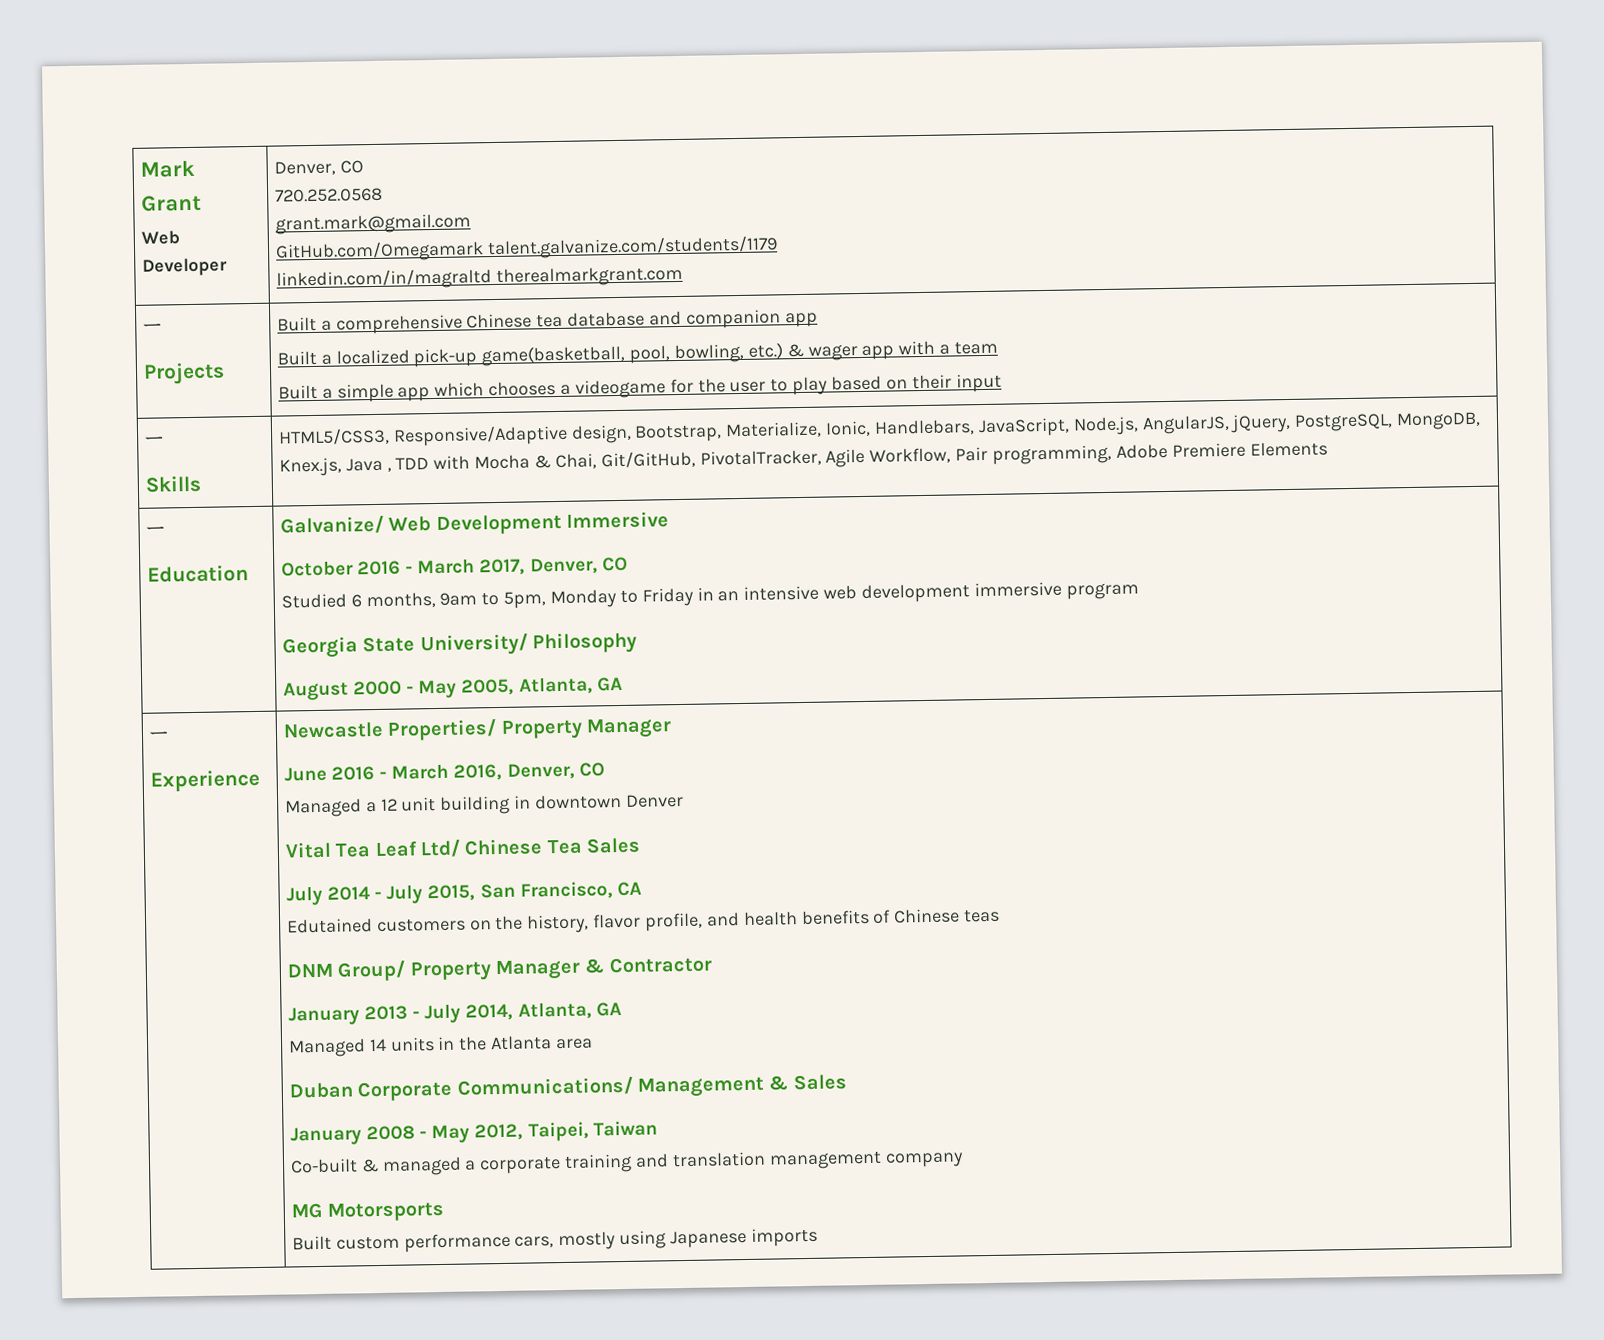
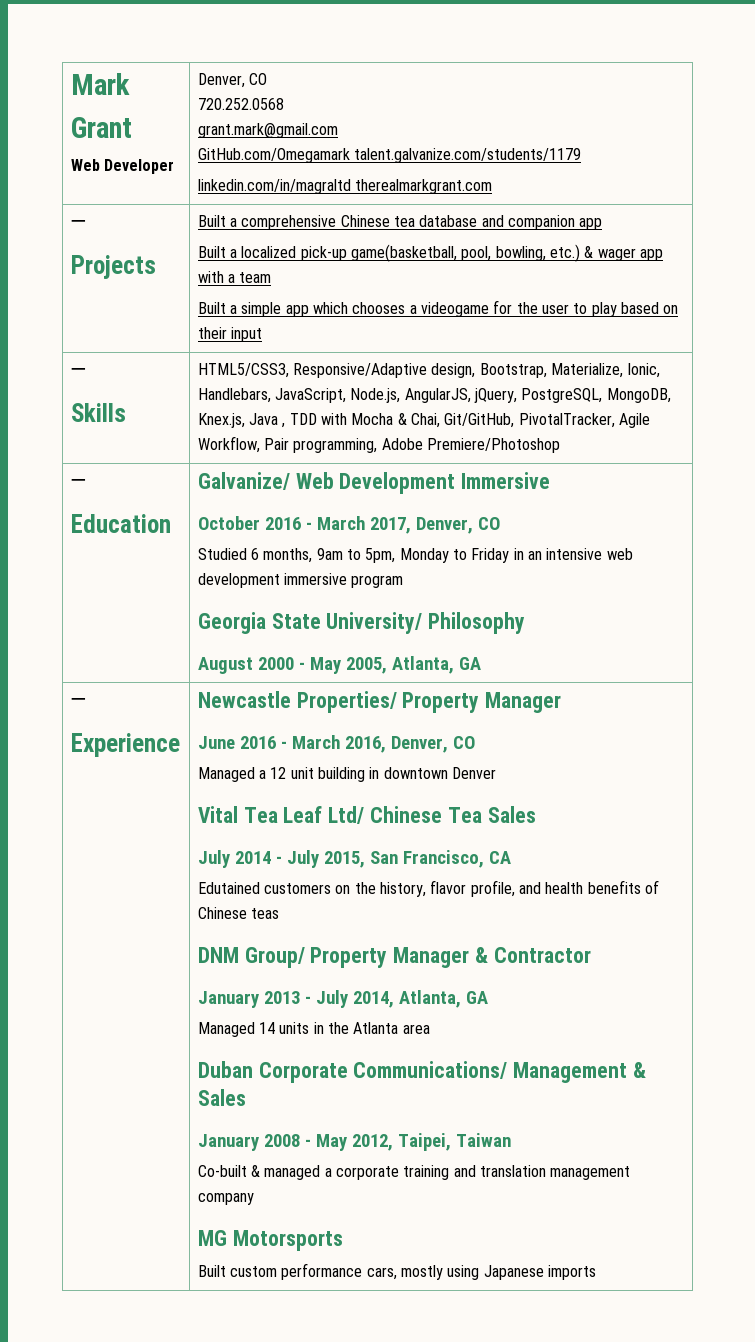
  Built a simple app which chooses a videogame for the user to play based on their input
  ㅡ
- Skills | HTML5/CSS3, Responsive/Adaptive design, Bootstrap, Materialize, Ionic, Handlebars, JavaScript, Node.js, AngularJS, jQuery, PostgreSQL, MongoDB, Knex.js, Java , TDD with Mocha & Chai, Git/GitHub, PivotalTracker, Agile Workflow, Pair programming, Adobe Premiere Elements
+ Skills | HTML5/CSS3, Responsive/Adaptive design, Bootstrap, Materialize, Ionic, Handlebars, JavaScript, Node.js, AngularJS, jQuery, PostgreSQL, MongoDB, Knex.js, Java , TDD with Mocha & Chai, Git/GitHub, PivotalTracker, Agile Workflow, Pair programming, Adobe Premiere/Photoshop

